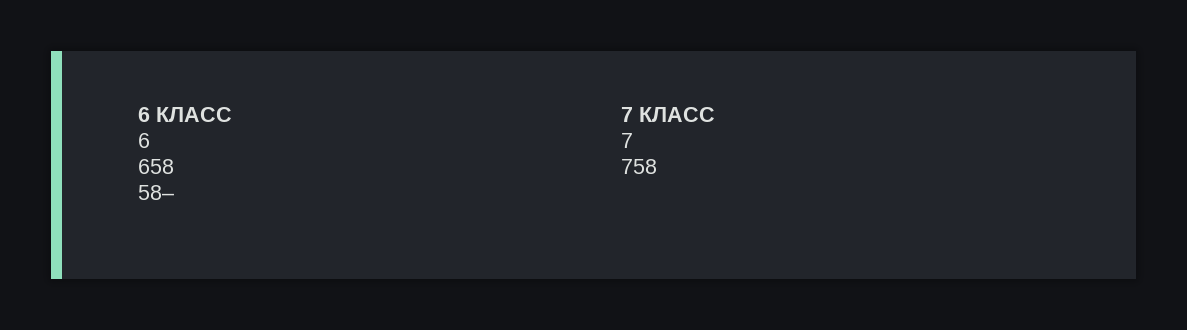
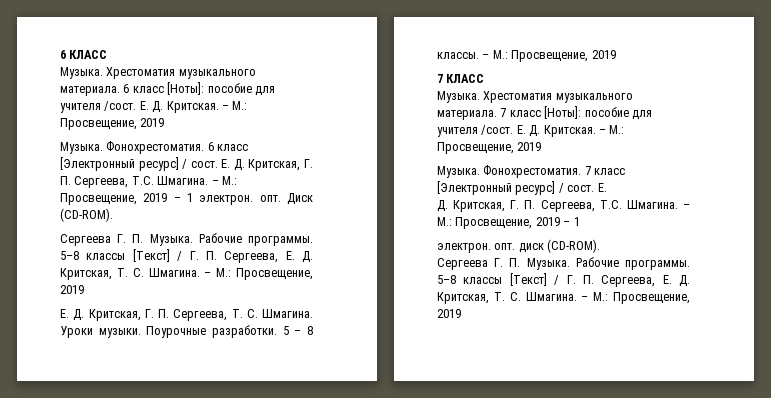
  6 КЛАСС
- 6
- 658
- 58–
+ Музыка. Хрестоматия музыкального материала. 6 класс [Ноты]: пособие для учителя /сост. Е. Д. Критская. – М.: Просвещение, 2019
+ Музыка. Фонохрестоматия. 6 класс [Электронный ресурс] / сост. Е. Д. Критская, Г. П. Сергеева, Т.С. Шмагина. – М.: Просвещение, 2019 – 1 электрон. опт. Диск (CD-ROM).
+ Сергеева Г. П. Музыка. Рабочие программы. 5–8 классы [Текст] / Г. П. Сергеева, Е. Д. Критская, Т. С. Шмагина. – М.: Просвещение, 2019
+ Е. Д. Критская, Г. П. Сергеева, Т. С. Шмагина. Уроки музыки. Поурочные разработки. 5 – 8 классы. – М.: Просвещение, 2019
  7 КЛАСС
- 7
- 758
+ Музыка. Хрестоматия музыкального материала. 7 класс [Ноты]: пособие для учителя /сост. Е. Д. Критская. – М.: Просвещение, 2019
+ Музыка. Фонохрестоматия. 7 класс [Электронный ресурс] / сост. Е.
+ Д. Критская, Г. П. Сергеева, Т.С. Шмагина. – М.: Просвещение, 2019 – 1
+ электрон. опт. диск (CD-ROM).
+ Сергеева Г. П. Музыка. Рабочие программы. 5–8 классы [Текст] / Г. П. Сергеева, Е. Д. Критская, Т. С. Шмагина. – М.: Просвещение, 2019

